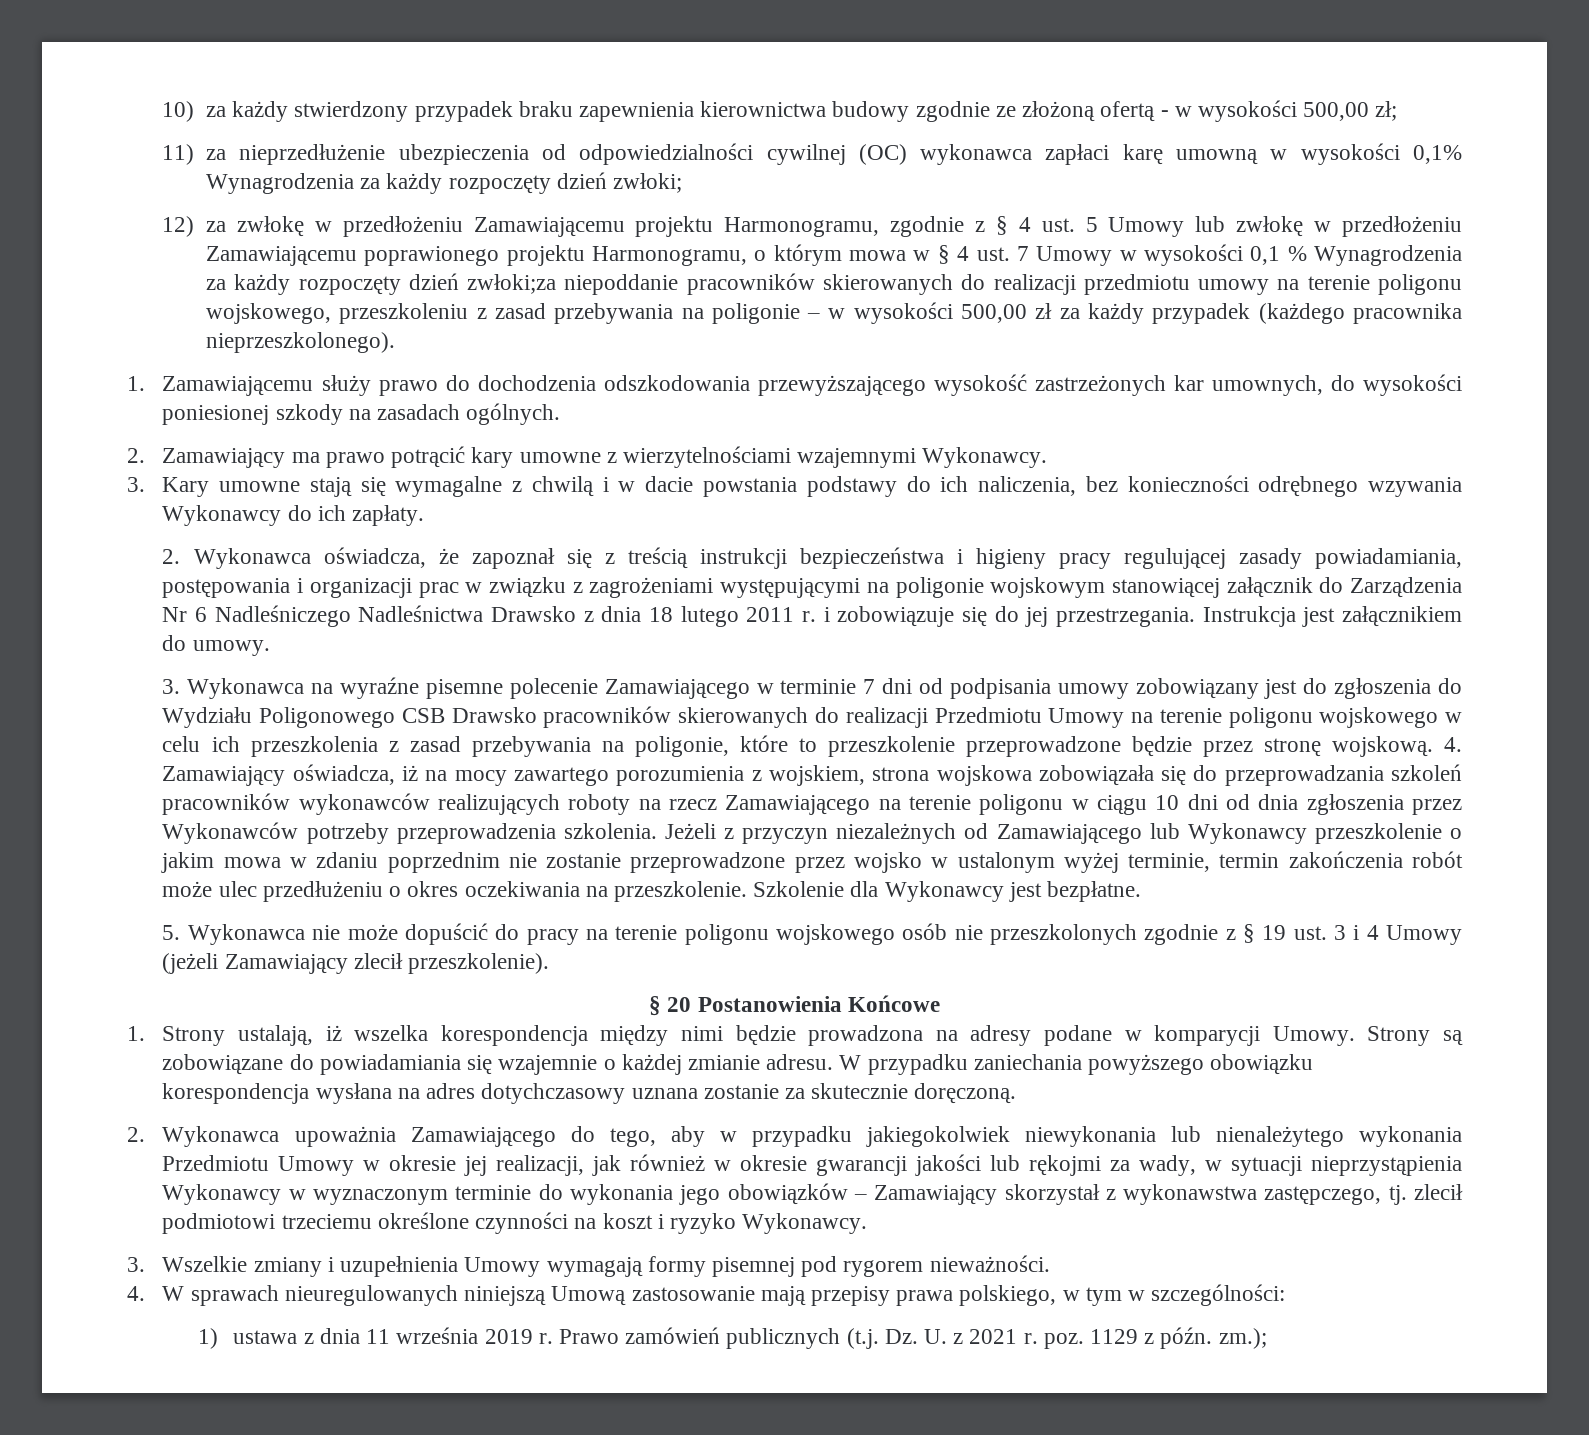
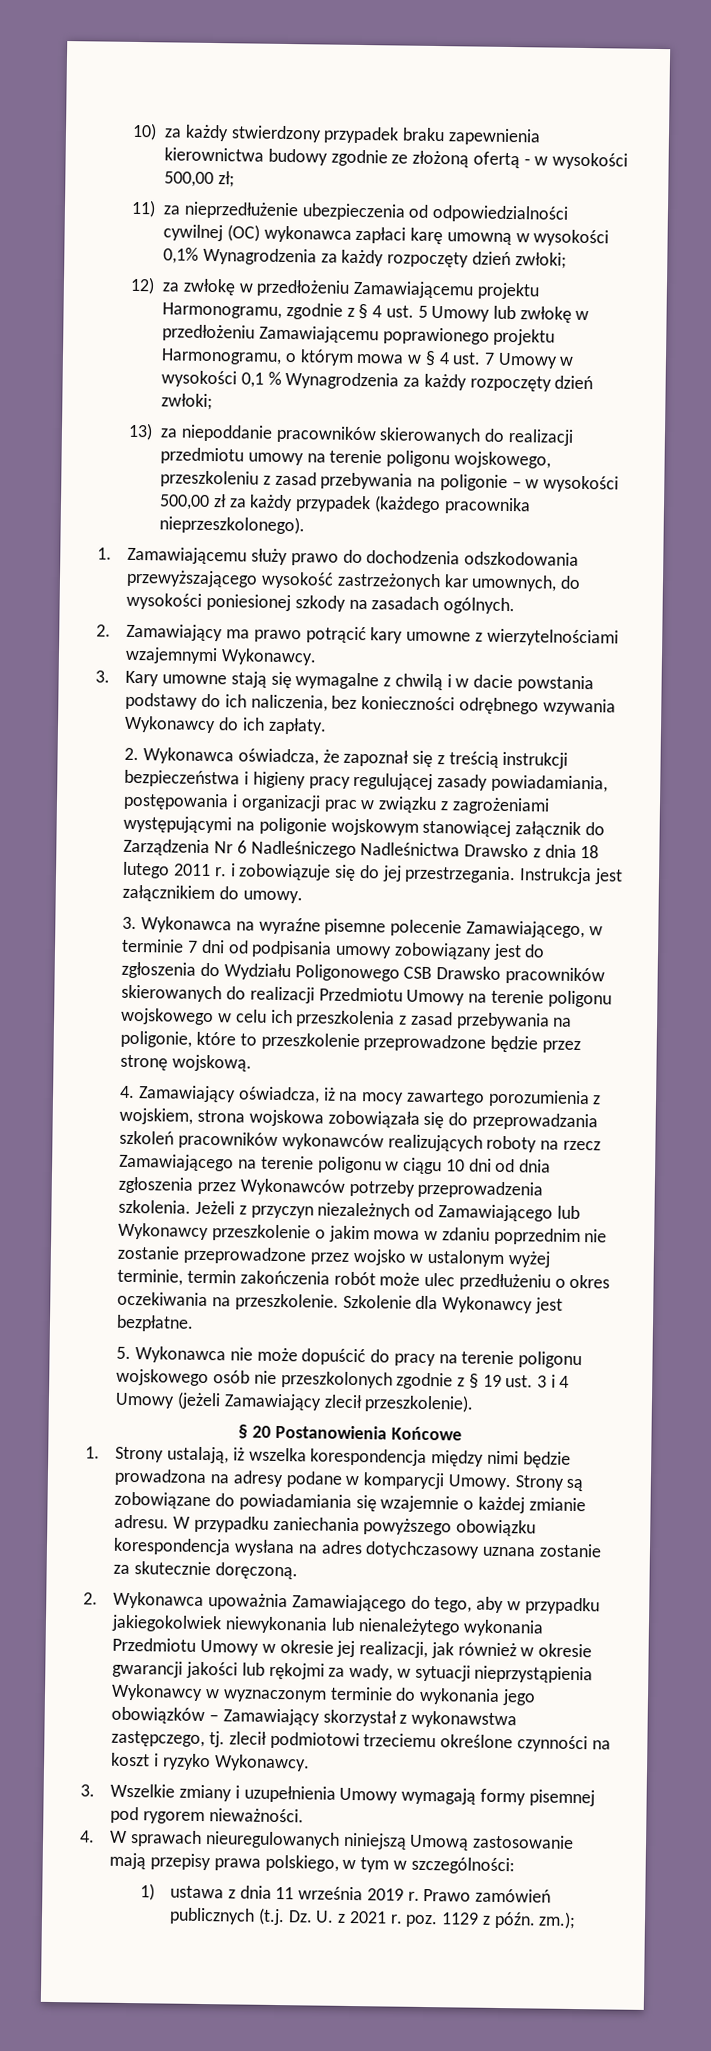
- 12) za zwłokę w przedłożeniu Zamawiającemu projektu Harmonogramu, zgodnie z § 4 ust. 5 Umowy lub zwłokę w przedłożeniu Zamawiającemu poprawionego projektu Harmonogramu, o którym mowa w § 4 ust. 7 Umowy w wysokości 0,1 % Wynagrodzenia za każdy rozpoczęty dzień zwłoki;za niepoddanie pracowników skierowanych do realizacji przedmiotu umowy na terenie poligonu wojskowego, przeszkoleniu z zasad przebywania na poligonie – w wysokości 500,00 zł za każdy przypadek (każdego pracownika nieprzeszkolonego).
+ 12) za zwłokę w przedłożeniu Zamawiającemu projektu Harmonogramu, zgodnie z § 4 ust. 5 Umowy lub zwłokę w przedłożeniu Zamawiającemu poprawionego projektu Harmonogramu, o którym mowa w § 4 ust. 7 Umowy w wysokości 0,1 % Wynagrodzenia za każdy rozpoczęty dzień zwłoki;
+ 13) za niepoddanie pracowników skierowanych do realizacji przedmiotu umowy na terenie poligonu wojskowego, przeszkoleniu z zasad przebywania na poligonie – w wysokości 500,00 zł za każdy przypadek (każdego pracownika nieprzeszkolonego).
- 3. Wykonawca na wyraźne pisemne polecenie Zamawiającego w terminie 7 dni od podpisania umowy zobowiązany jest do zgłoszenia do Wydziału Poligonowego CSB Drawsko pracowników skierowanych do realizacji Przedmiotu Umowy na terenie poligonu wojskowego w celu ich przeszkolenia z zasad przebywania na poligonie, które to przeszkolenie przeprowadzone będzie przez stronę wojskową. 4. Zamawiający oświadcza, iż na mocy zawartego porozumienia z wojskiem, strona wojskowa zobowiązała się do przeprowadzania szkoleń pracowników wykonawców realizujących roboty na rzecz Zamawiającego na terenie poligonu w ciągu 10 dni od dnia zgłoszenia przez Wykonawców potrzeby przeprowadzenia szkolenia.
+ 3. Wykonawca na wyraźne pisemne polecenie Zamawiającego, w terminie 7 dni od podpisania umowy zobowiązany jest do zgłoszenia do Wydziału Poligonowego CSB Drawsko pracowników skierowanych do realizacji Przedmiotu Umowy na terenie poligonu wojskowego w celu ich przeszkolenia z zasad przebywania na poligonie, które to przeszkolenie przeprowadzone będzie przez stronę wojskową.
+ 4. Zamawiający oświadcza, iż na mocy zawartego porozumienia z wojskiem, strona wojskowa zobowiązała się do przeprowadzania szkoleń pracowników wykonawców realizujących roboty na rzecz Zamawiającego na terenie poligonu w ciągu 10 dni od dnia zgłoszenia przez Wykonawców potrzeby przeprowadzenia szkolenia.

